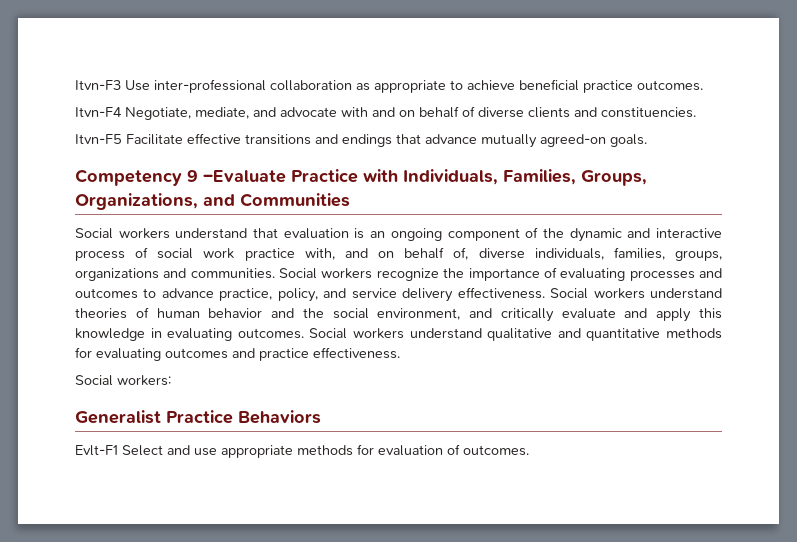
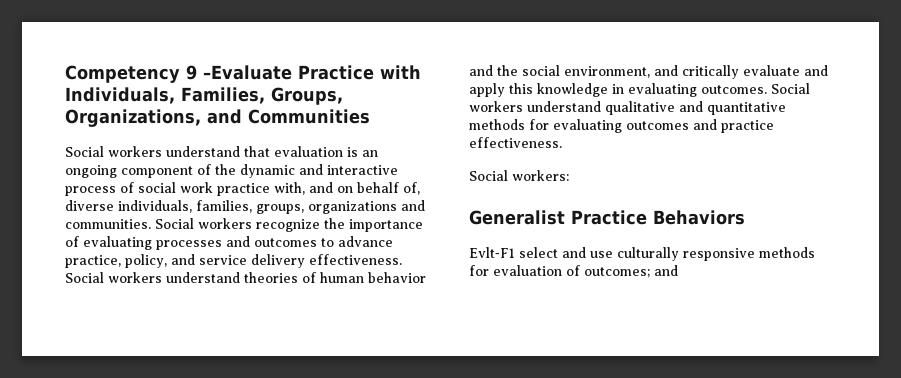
- Itvn‐F3 Use inter‐professional collaboration as appropriate to achieve beneficial practice outcomes.
- Itvn-F4 Negotiate, mediate, and advocate with and on behalf of diverse clients and constituencies.
- Itvn‐F5 Facilitate effective transitions and endings that advance mutually agreed‐on goals.
- Evlt‐F1 Select and use appropriate methods for evaluation of outcomes.
+ Evlt‐F1 select and use culturally responsive methods for evaluation of outcomes; and

